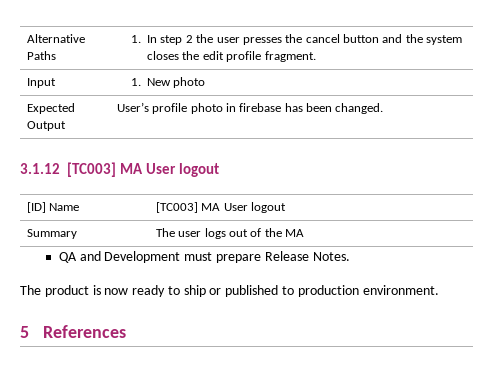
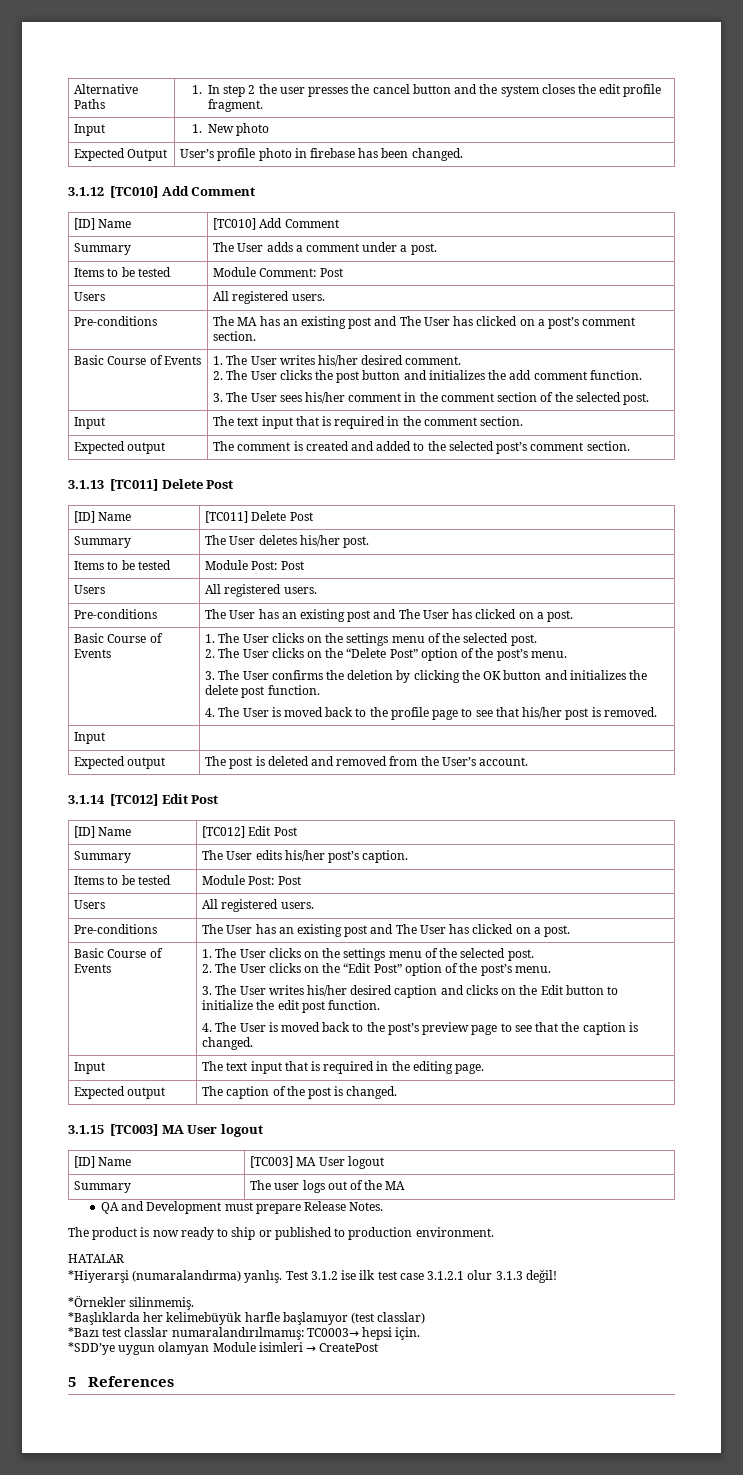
- 3.1.12 [TC003] MA User logout
+ 3.1.12 [TC010] Add Comment
+ [ID] Name | [TC010] Add Comment
+ Summary | The User adds a comment under a post.
+ Items to be tested | Module Comment: Post
+ Users | All registered users.
+ Pre-conditions | The MA has an existing post and The User has clicked on a post’s comment section.
+ Basic Course of Events | 1. The User writes his/her desired comment.
+ 2. The User clicks the post button and initializes the add comment function.
+ 3. The User sees his/her comment in the comment section of the selected post.
+ Input | The text input that is required in the comment section.
+ Expected output | The comment is created and added to the selected post’s comment section.
+ 3.1.13 [TC011] Delete Post
+ [ID] Name | [TC011] Delete Post
+ Summary | The User deletes his/her post.
+ Items to be tested | Module Post: Post
+ Users | All registered users.
+ Pre-conditions | The User has an existing post and The User has clicked on a post.
+ Basic Course of Events | 1. The User clicks on the settings menu of the selected post.
+ 2. The User clicks on the “Delete Post” option of the post’s menu.
+ 3. The User confirms the deletion by clicking the OK button and initializes the delete post function.
+ 4. The User is moved back to the profile page to see that his/her post is removed.
+ Input |
+ Expected output | The post is deleted and removed from the User’s account.
+ 3.1.14 [TC012] Edit Post
+ [ID] Name | [TC012] Edit Post
+ Summary | The User edits his/her post’s caption.
+ Items to be tested | Module Post: Post
+ Users | All registered users.
+ Pre-conditions | The User has an existing post and The User has clicked on a post.
+ Basic Course of Events | 1. The User clicks on the settings menu of the selected post.
+ 2. The User clicks on the “Edit Post” option of the post’s menu.
+ 3. The User writes his/her desired caption and clicks on the Edit button to initialize the edit post function.
+ 4. The User is moved back to the post’s preview page to see that the caption is changed.
+ Input | The text input that is required in the editing page.
+ Expected output | The caption of the post is changed.
+ 3.1.15 [TC003] MA User logout
+ HATALAR
+ *Hiyerarşi (numaralandırma) yanlış. Test 3.1.2 ise ilk test case 3.1.2.1 olur 3.1.3 değil!
+ *Örnekler silinmemiş.
+ *Başlıklarda her kelimebüyük harfle başlamıyor (test classlar)
+ *Bazı test classlar numaralandırılmamış: TC0003→ hepsi için.
+ *SDD’ye uygun olamyan Module isimleri → CreatePost

